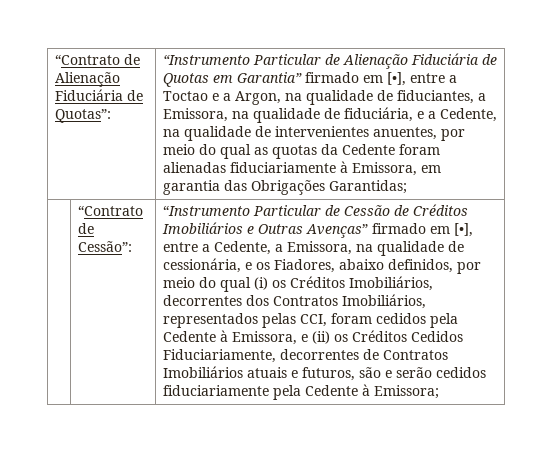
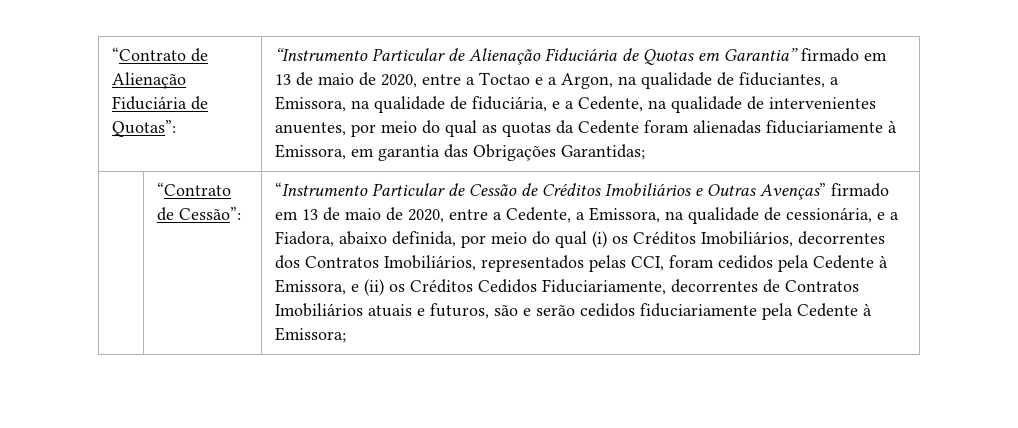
- “Instrumento Particular de Alienação Fiduciária de Quotas em Garantia” firmado em [•], entre a Toctao e a Argon, na qualidade de fiduciantes, a Emissora, na qualidade de fiduciária, e a Cedente, na qualidade de intervenientes anuentes, por meio do qual as quotas da Cedente foram alienadas fiduciariamente à Emissora, em garantia das Obrigações Garantidas;
+ “Instrumento Particular de Alienação Fiduciária de Quotas em Garantia” firmado em 13 de maio de 2020, entre a Toctao e a Argon, na qualidade de fiduciantes, a Emissora, na qualidade de fiduciária, e a Cedente, na qualidade de intervenientes anuentes, por meio do qual as quotas da Cedente foram alienadas fiduciariamente à Emissora, em garantia das Obrigações Garantidas;
- “Instrumento Particular de Cessão de Créditos Imobiliários e Outras Avenças” firmado em [•], entre a Cedente, a Emissora, na qualidade de cessionária, e os Fiadores, abaixo definidos, por meio do qual (i) os Créditos Imobiliários, decorrentes dos Contratos Imobiliários, representados pelas CCI, foram cedidos pela Cedente à Emissora, e (ii) os Créditos Cedidos Fiduciariamente, decorrentes de Contratos Imobiliários atuais e futuros, são e serão cedidos fiduciariamente pela Cedente à Emissora;
+ “Instrumento Particular de Cessão de Créditos Imobiliários e Outras Avenças” firmado em 13 de maio de 2020, entre a Cedente, a Emissora, na qualidade de cessionária, e a Fiadora, abaixo definida, por meio do qual (i) os Créditos Imobiliários, decorrentes dos Contratos Imobiliários, representados pelas CCI, foram cedidos pela Cedente à Emissora, e (ii) os Créditos Cedidos Fiduciariamente, decorrentes de Contratos Imobiliários atuais e futuros, são e serão cedidos fiduciariamente pela Cedente à Emissora;

